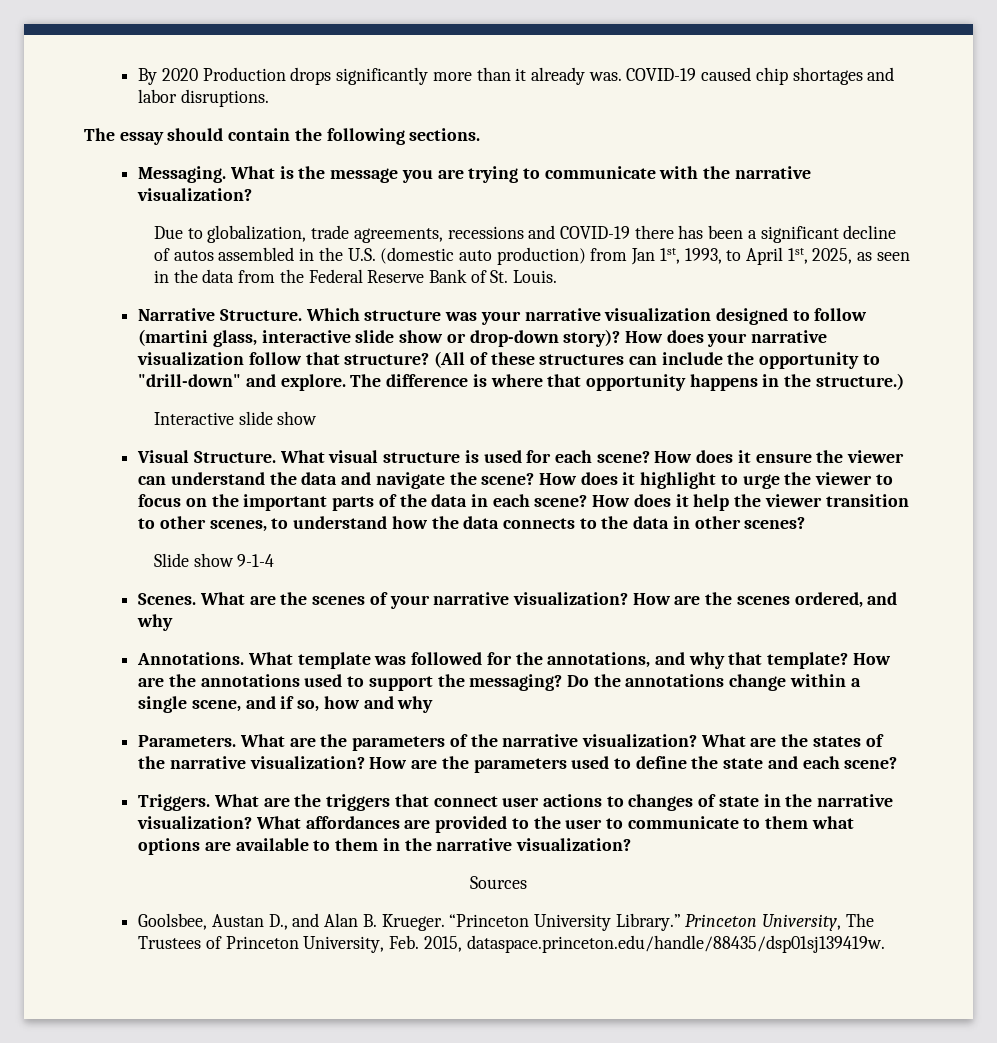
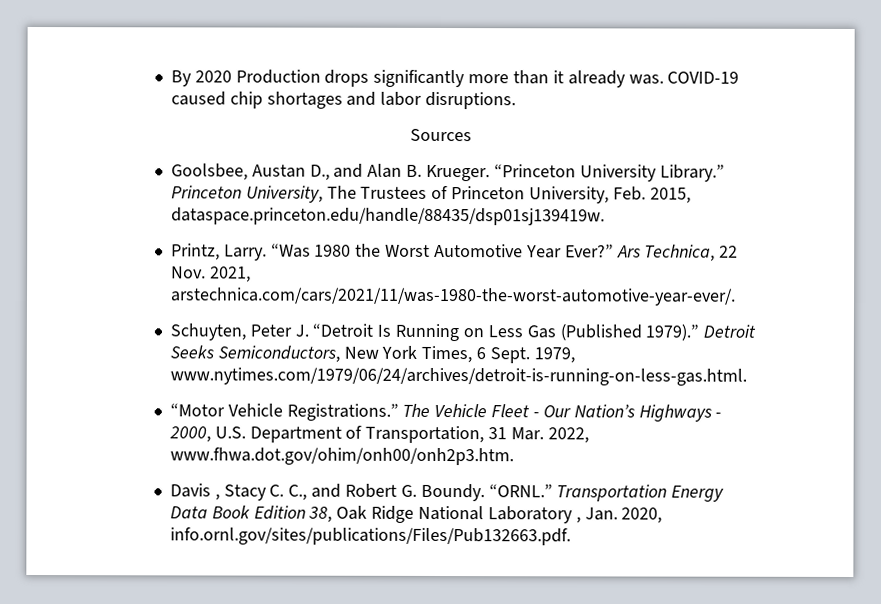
- The essay should contain the following sections.
- Messaging. What is the message you are trying to communicate with the narrative visualization?
- Due to globalization, trade agreements, recessions and COVID-19 there has been a significant decline of autos assembled in the U.S. (domestic auto production) from Jan 1st, 1993, to April 1st, 2025, as seen in the data from the Federal Reserve Bank of St. Louis.
- Narrative Structure. Which structure was your narrative visualization designed to follow (martini glass, interactive slide show or drop-down story)? How does your narrative visualization follow that structure? (All of these structures can include the opportunity to "drill-down" and explore. The difference is where that opportunity happens in the structure.)
- Interactive slide show
- Visual Structure. What visual structure is used for each scene? How does it ensure the viewer can understand the data and navigate the scene? How does it highlight to urge the viewer to focus on the important parts of the data in each scene? How does it help the viewer transition to other scenes, to understand how the data connects to the data in other scenes?
- Slide show 9-1-4
- Scenes. What are the scenes of your narrative visualization? How are the scenes ordered, and why
- Annotations. What template was followed for the annotations, and why that template? How are the annotations used to support the messaging? Do the annotations change within a single scene, and if so, how and why
- Parameters. What are the parameters of the narrative visualization? What are the states of the narrative visualization? How are the parameters used to define the state and each scene?
- Triggers. What are the triggers that connect user actions to changes of state in the narrative visualization? What affordances are provided to the user to communicate to them what options are available to them in the narrative visualization?
+ Printz, Larry. “Was 1980 the Worst Automotive Year Ever?” Ars Technica, 22 Nov. 2021, arstechnica.com/cars/2021/11/was-1980-the-worst-automotive-year-ever/.
+ Schuyten, Peter J. “Detroit Is Running on Less Gas (Published 1979).” Detroit Seeks Semiconductors, New York Times, 6 Sept. 1979, www.nytimes.com/1979/06/24/archives/detroit-is-running-on-less-gas.html.
+ “Motor Vehicle Registrations.” The Vehicle Fleet - Our Nation’s Highways - 2000, U.S. Department of Transportation, 31 Mar. 2022, www.fhwa.dot.gov/ohim/onh00/onh2p3.htm.
+ Davis , Stacy C. C., and Robert G. Boundy. “ORNL.” Transportation Energy Data Book Edition 38, Oak Ridge National Laboratory , Jan. 2020, info.ornl.gov/sites/publications/Files/Pub132663.pdf.

